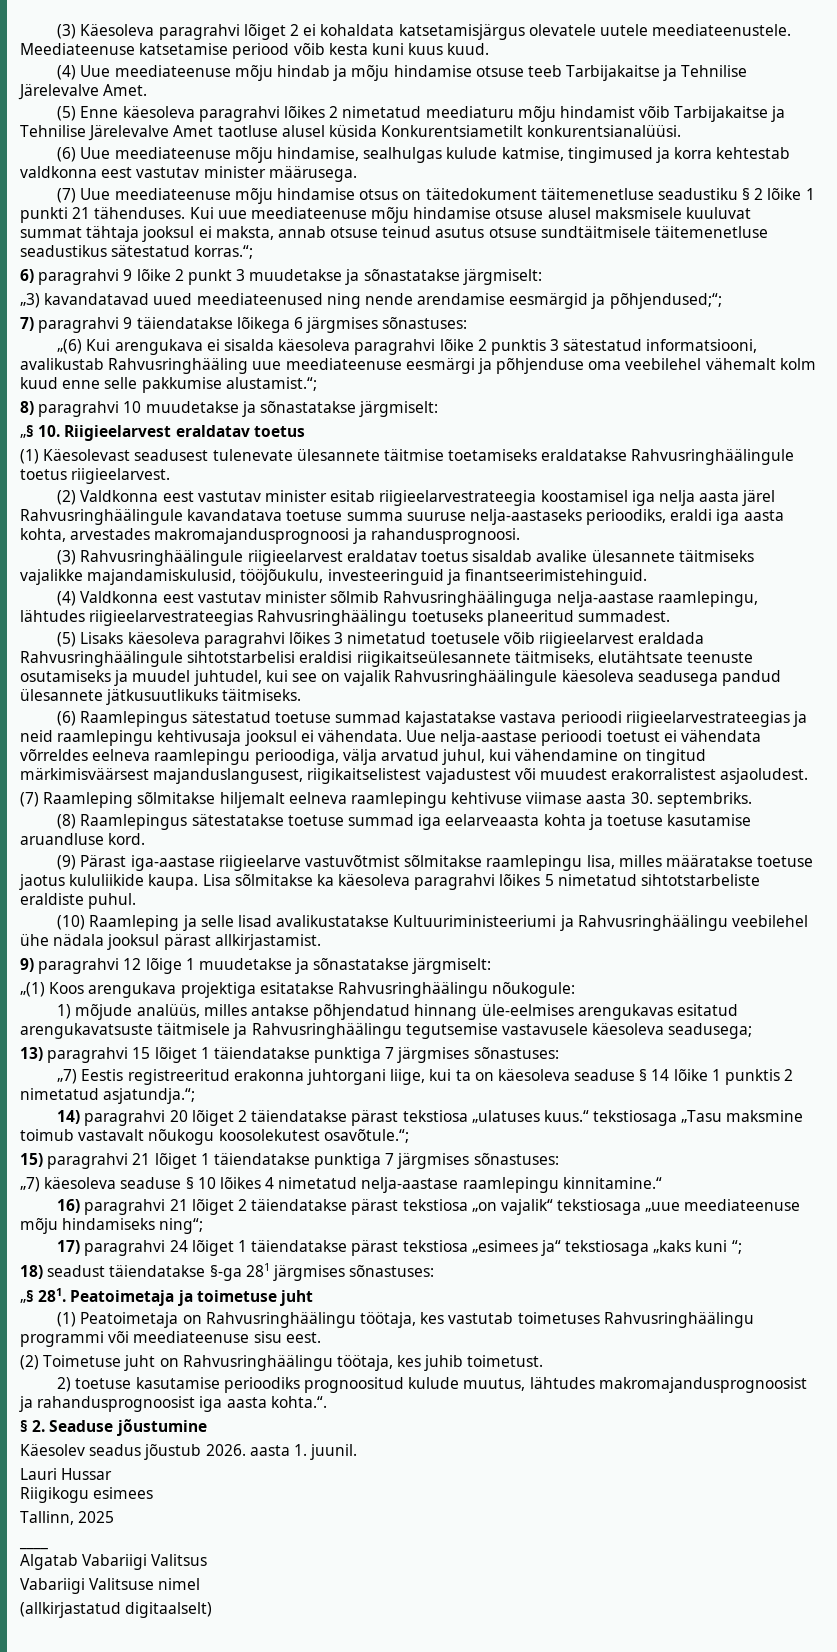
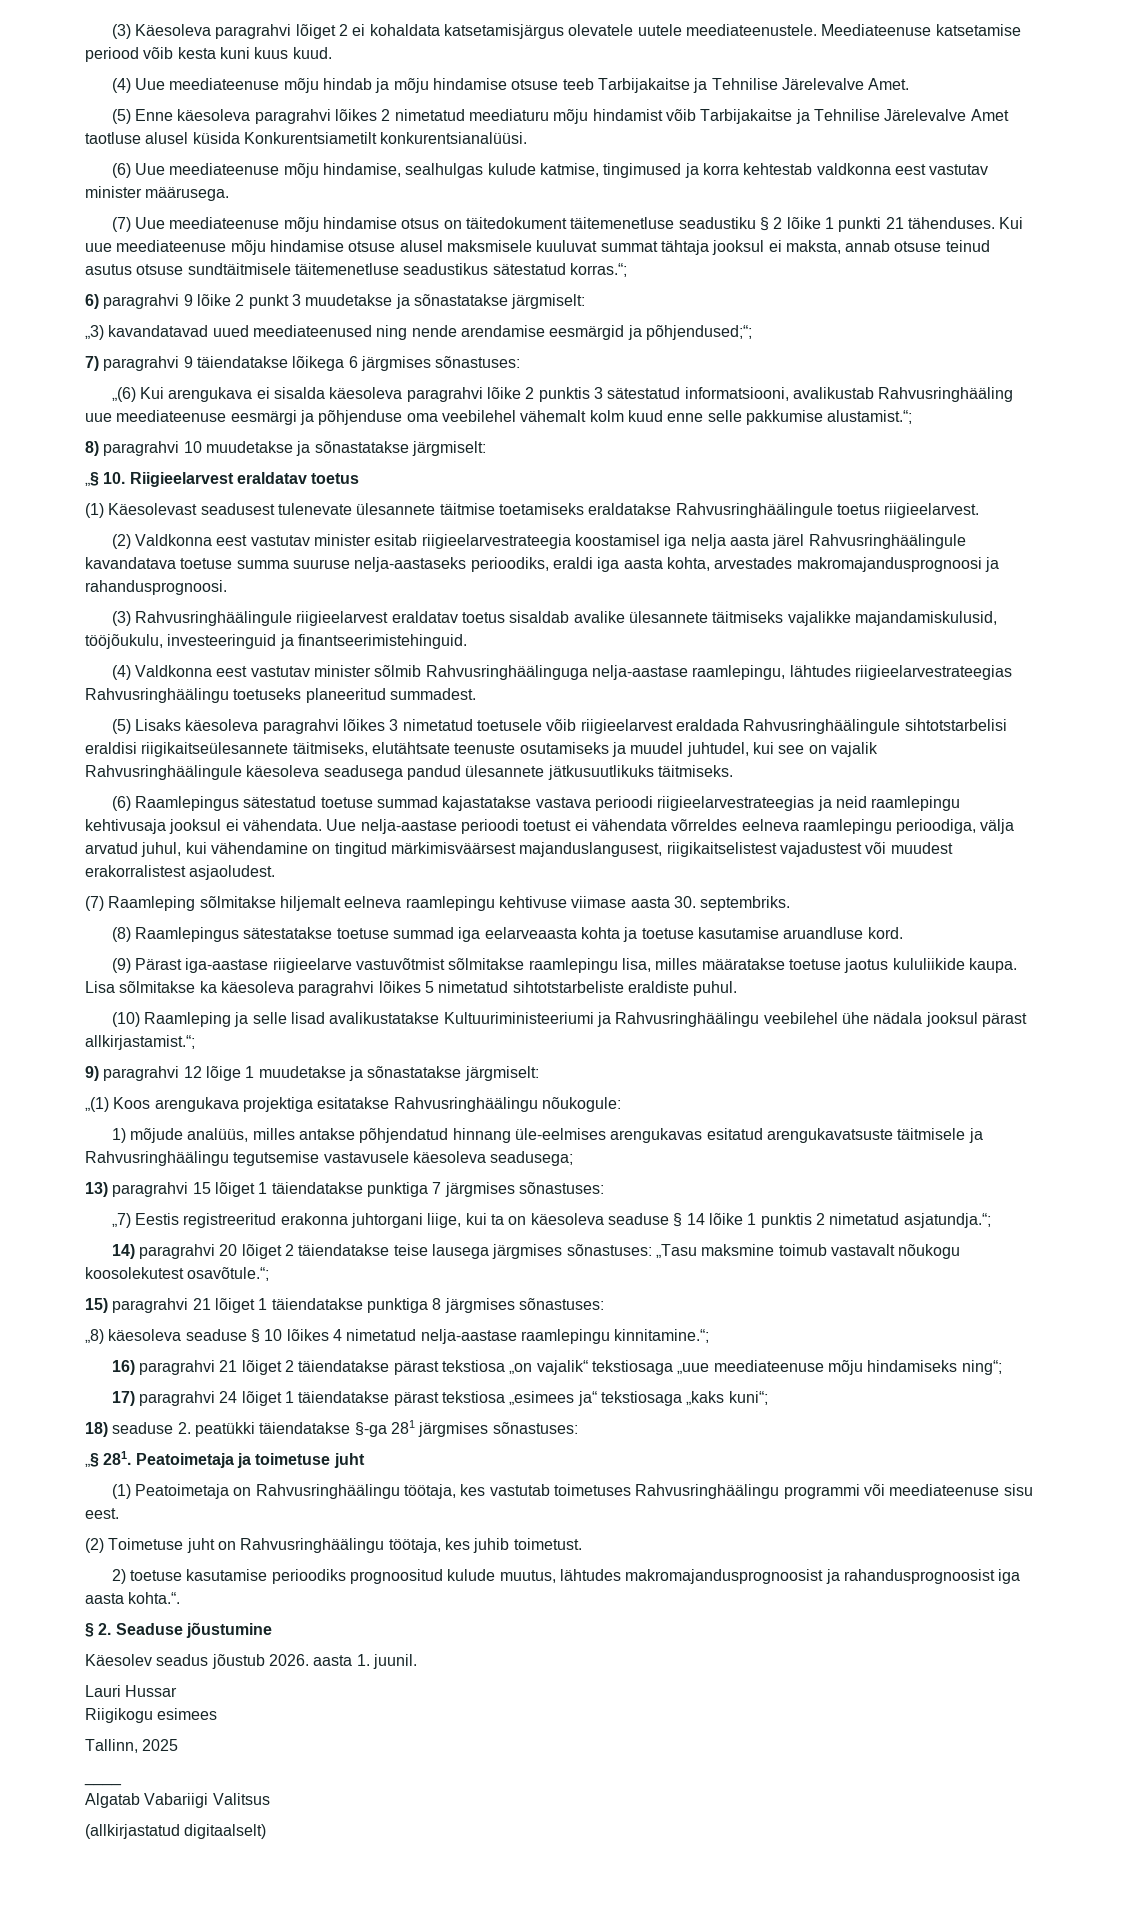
- (10) Raamleping ja selle lisad avalikustatakse Kultuuriministeeriumi ja Rahvusringhäälingu veebilehel ühe nädala jooksul pärast allkirjastamist.
+ (10) Raamleping ja selle lisad avalikustatakse Kultuuriministeeriumi ja Rahvusringhäälingu veebilehel ühe nädala jooksul pärast allkirjastamist.“;
- 14) paragrahvi 20 lõiget 2 täiendatakse pärast tekstiosa „ulatuses kuus.“ tekstiosaga „Tasu maksmine toimub vastavalt nõukogu koosolekutest osavõtule.“;
+ 14) paragrahvi 20 lõiget 2 täiendatakse teise lausega järgmises sõnastuses: „Tasu maksmine toimub vastavalt nõukogu koosolekutest osavõtule.“;
- 15) paragrahvi 21 lõiget 1 täiendatakse punktiga 7 järgmises sõnastuses:
- „7) käesoleva seaduse § 10 lõikes 4 nimetatud nelja-aastase raamlepingu kinnitamine.“
+ 15) paragrahvi 21 lõiget 1 täiendatakse punktiga 8 järgmises sõnastuses:
+ „8) käesoleva seaduse § 10 lõikes 4 nimetatud nelja-aastase raamlepingu kinnitamine.“;
- 17) paragrahvi 24 lõiget 1 täiendatakse pärast tekstiosa „esimees ja“ tekstiosaga „kaks kuni “;
+ 17) paragrahvi 24 lõiget 1 täiendatakse pärast tekstiosa „esimees ja“ tekstiosaga „kaks kuni“;
- 18) seadust täiendatakse §-ga 281 järgmises sõnastuses:
+ 18) seaduse 2. peatükki täiendatakse §-ga 281 järgmises sõnastuses:
- Vabariigi Valitsuse nimel

